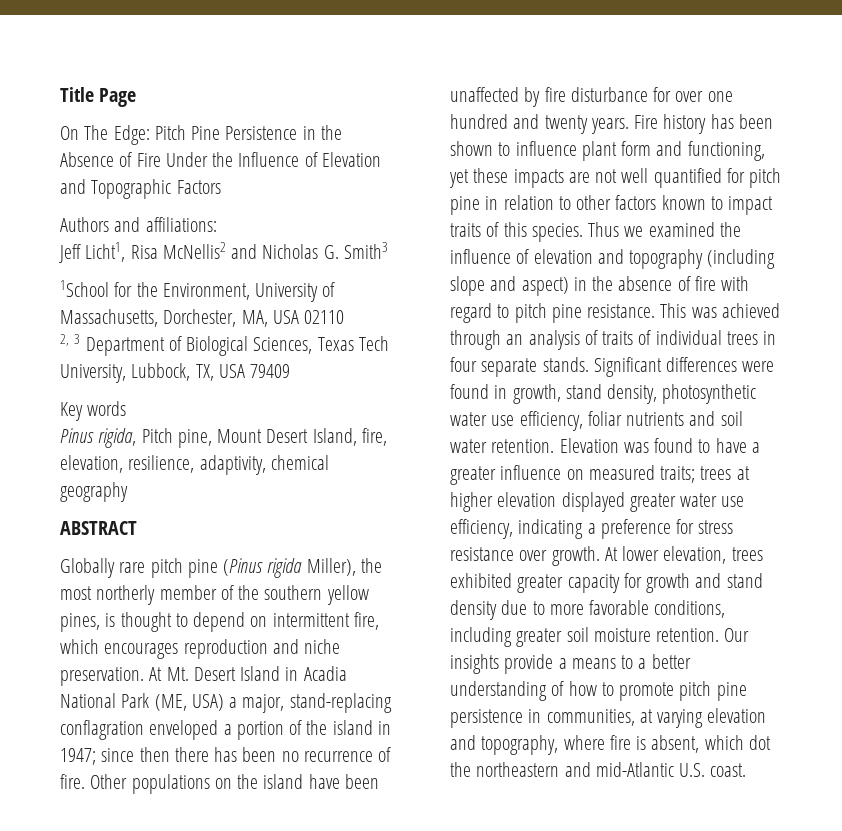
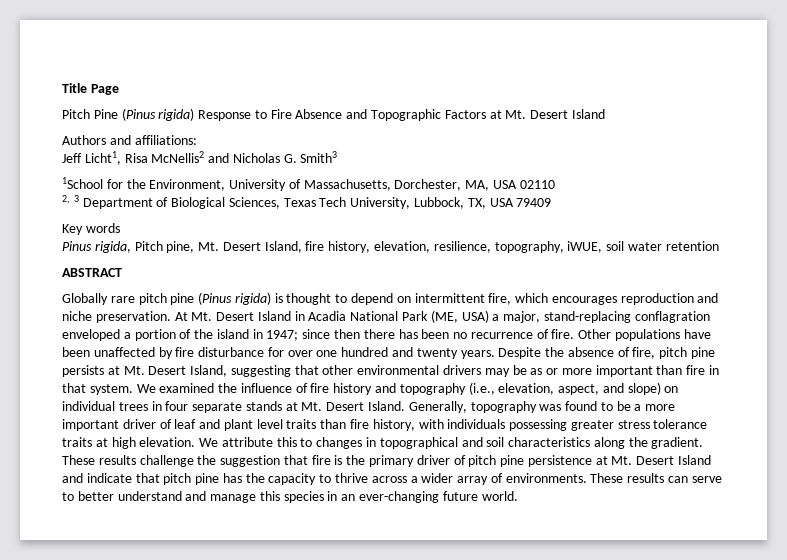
- On The Edge: Pitch Pine Persistence in the Absence of Fire Under the Influence of Elevation and Topographic Factors
+ Pitch Pine (Pinus rigida) Response to Fire Absence and Topographic Factors at Mt. Desert Island
- Pinus rigida, Pitch pine, Mount Desert Island, fire, elevation, resilience, adaptivity, chemical geography
+ Pinus rigida, Pitch pine, Mt. Desert Island, fire history, elevation, resilience, topography, iWUE, soil water retention
- Globally rare pitch pine (Pinus rigida Miller), the most northerly member of the southern yellow pines, is thought to depend on intermittent fire, which encourages reproduction and niche preservation.
+ Globally rare pitch pine (Pinus rigida) is thought to depend on intermittent fire, which encourages reproduction and niche preservation.
- Other populations on the island have been unaffected by fire disturbance for over one hundred and twenty years.
+ Other populations have been unaffected by fire disturbance for over one hundred and twenty years.
- Fire history has been shown to influence plant form and functioning, yet these impacts are not well quantified for pitch pine in relation to other factors known to impact traits of this species. Thus we examined the influence of elevation and topography (including slope and aspect) in the absence of fire with regard to pitch pine resistance. This was achieved through an analysis of traits of individual trees in four separate stands. Significant differences were found in growth, stand density, photosynthetic water use efficiency, foliar nutrients and soil water retention. Elevation was found to have a greater influence on measured traits; trees at higher elevation displayed greater water use efficiency, indicating a preference for stress resistance over growth. At lower elevation, trees exhibited greater capacity for growth and stand density due to more favorable conditions, including greater soil moisture retention. Our insights provide a means to a better understanding of how to promote pitch pine persistence in communities, at varying elevation and topography, where fire is absent, which dot the northeastern and mid-Atlantic U.S. coast.
+ Despite the absence of fire, pitch pine persists at Mt. Desert Island, suggesting that other environmental drivers may be as or more important than fire in that system. We examined the influence of fire history and topography (i.e., elevation, aspect, and slope) on individual trees in four separate stands at Mt. Desert Island. Generally, topography was found to be a more important driver of leaf and plant level traits than fire history, with individuals possessing greater stress tolerance traits at high elevation. We attribute this to changes in topographical and soil characteristics along the gradient. These results challenge the suggestion that fire is the primary driver of pitch pine persistence at Mt. Desert Island and indicate that pitch pine has the capacity to thrive across a wider array of environments. These results can serve to better understand and manage this species in an ever-changing future world.

